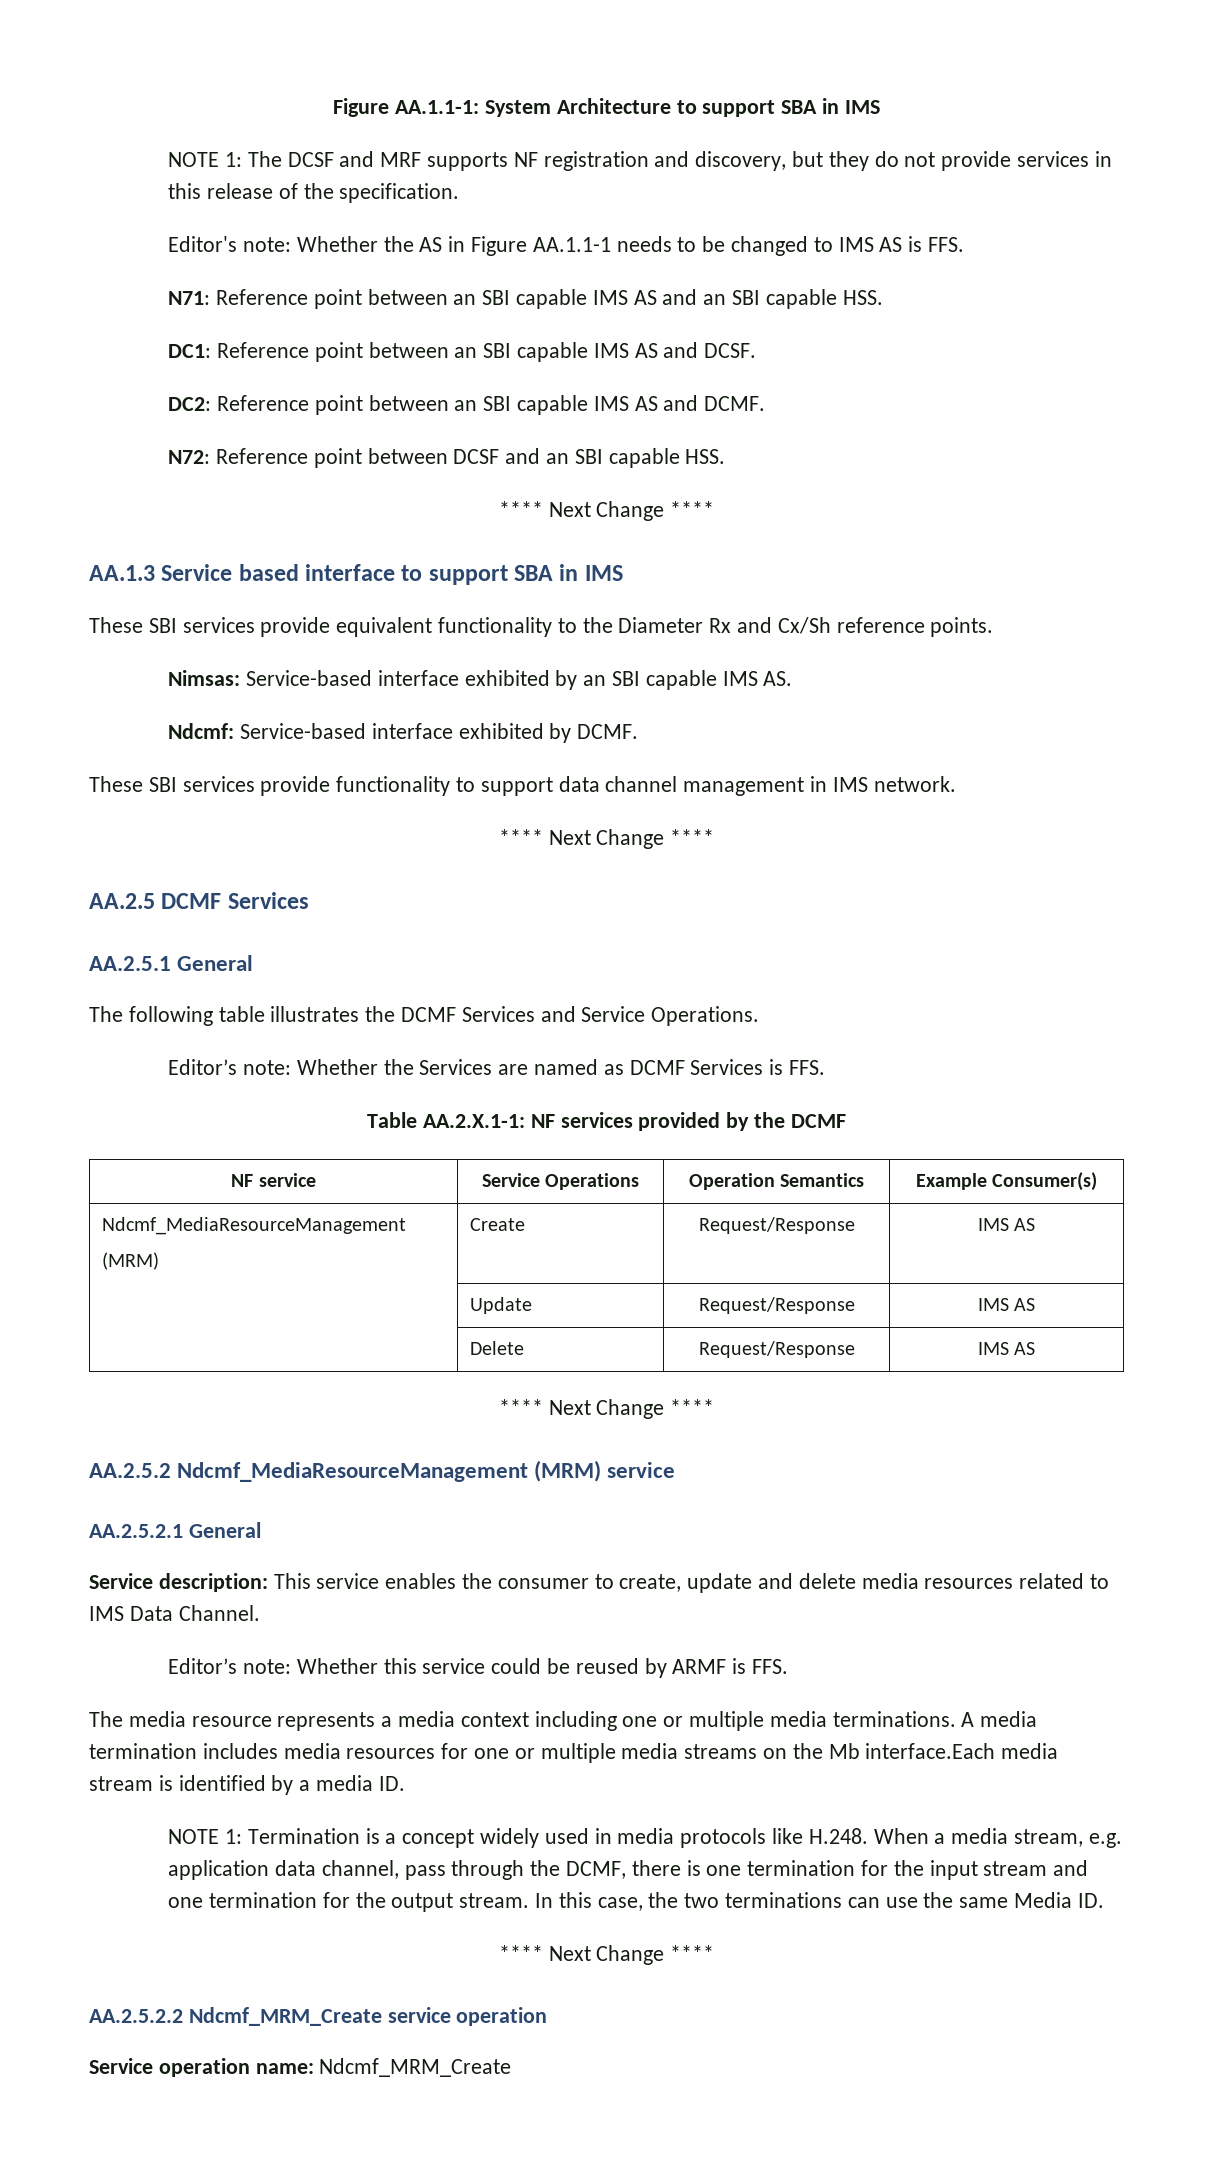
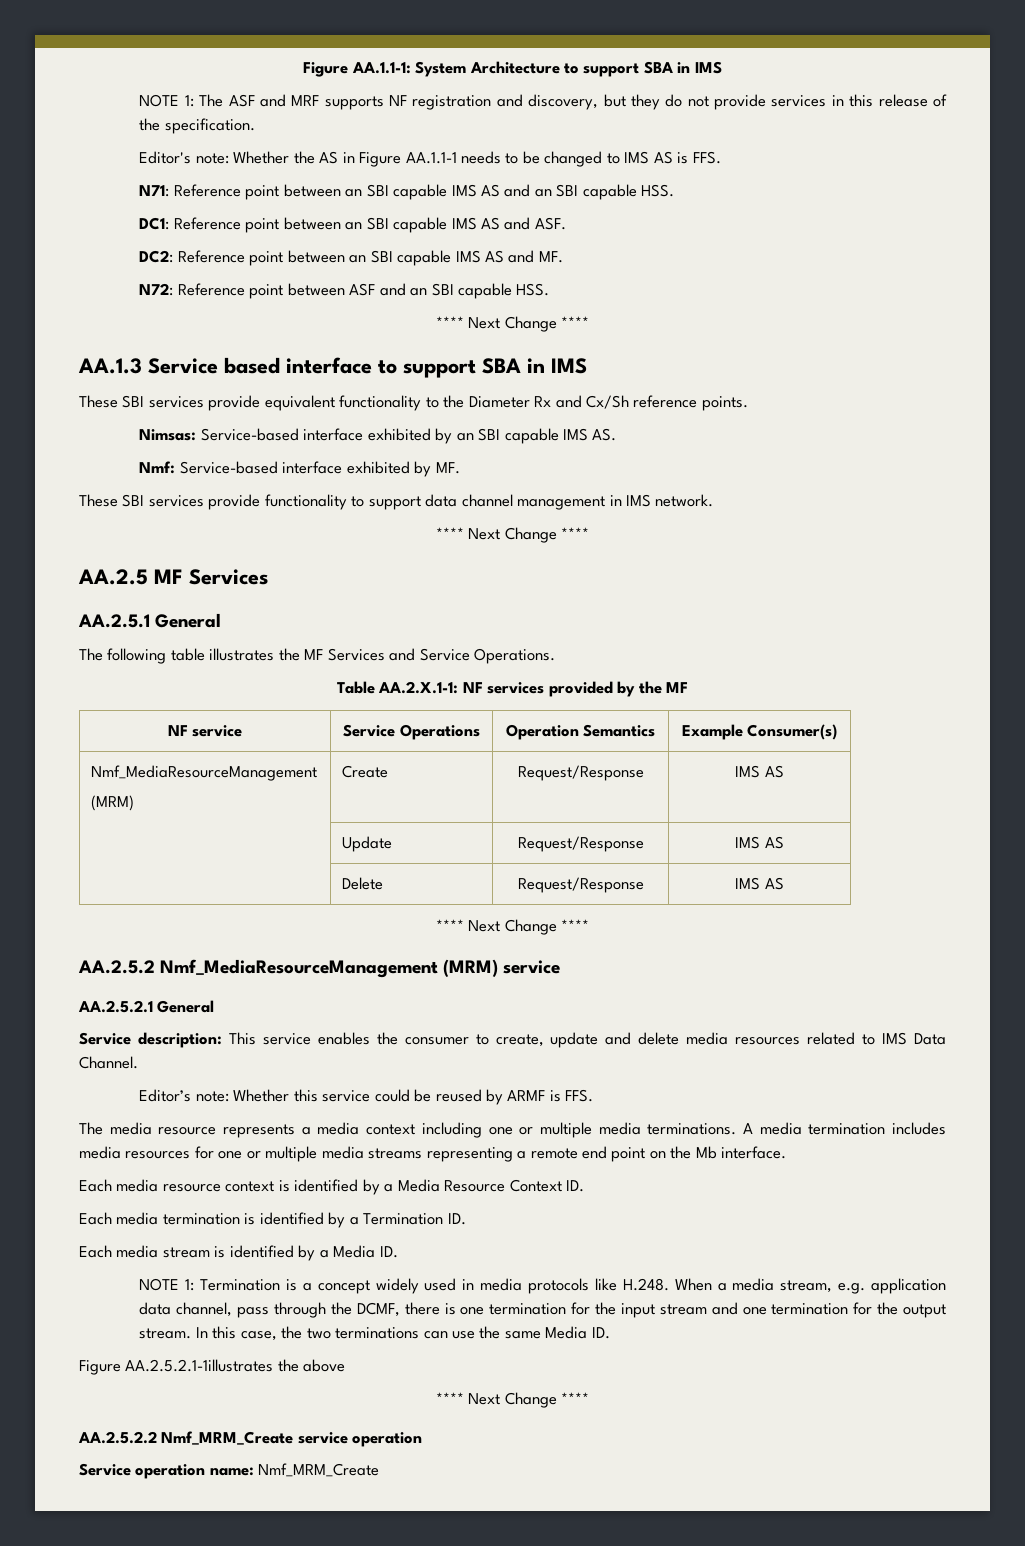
- NOTE 1: The DCSF and MRF supports NF registration and discovery, but they do not provide services in this release of the specification.
+ NOTE 1: The ASF and MRF supports NF registration and discovery, but they do not provide services in this release of the specification.
- DC1: Reference point between an SBI capable IMS AS and DCSF.
+ DC1: Reference point between an SBI capable IMS AS and ASF.
- DC2: Reference point between an SBI capable IMS AS and DCMF.
+ DC2: Reference point between an SBI capable IMS AS and MF.
- N72: Reference point between DCSF and an SBI capable HSS.
+ N72: Reference point between ASF and an SBI capable HSS.
- Ndcmf: Service-based interface exhibited by DCMF.
+ Nmf: Service-based interface exhibited by MF.
- AA.2.5 DCMF Services
+ AA.2.5 MF Services
- The following table illustrates the DCMF Services and Service Operations.
+ The following table illustrates the MF Services and Service Operations.
- Editor’s note: Whether the Services are named as DCMF Services is FFS.
- Table AA.2.X.1-1: NF services provided by the DCMF
+ Table AA.2.X.1-1: NF services provided by the MF
  NF service | Service Operations | Operation Semantics | Example Consumer(s)
- Ndcmf_MediaResourceManagement
+ Nmf_MediaResourceManagement
- AA.2.5.2 Ndcmf_MediaResourceManagement (MRM) service
+ AA.2.5.2 Nmf_MediaResourceManagement (MRM) service
- A media termination includes media resources for one or multiple media streams on the Mb interface.Each media stream is identified by a media ID.
+ A media termination includes media resources for one or multiple media streams representing a remote end point on the Mb interface.
+ Each media resource context is identified by a Media Resource Context ID.
+ Each media termination is identified by a Termination ID.
+ Each media stream is identified by a Media ID.
+ Figure AA.2.5.2.1-1illustrates the above
- AA.2.5.2.2 Ndcmf_MRM_Create service operation
+ AA.2.5.2.2 Nmf_MRM_Create service operation
- Service operation name: Ndcmf_MRM_Create
+ Service operation name: Nmf_MRM_Create

